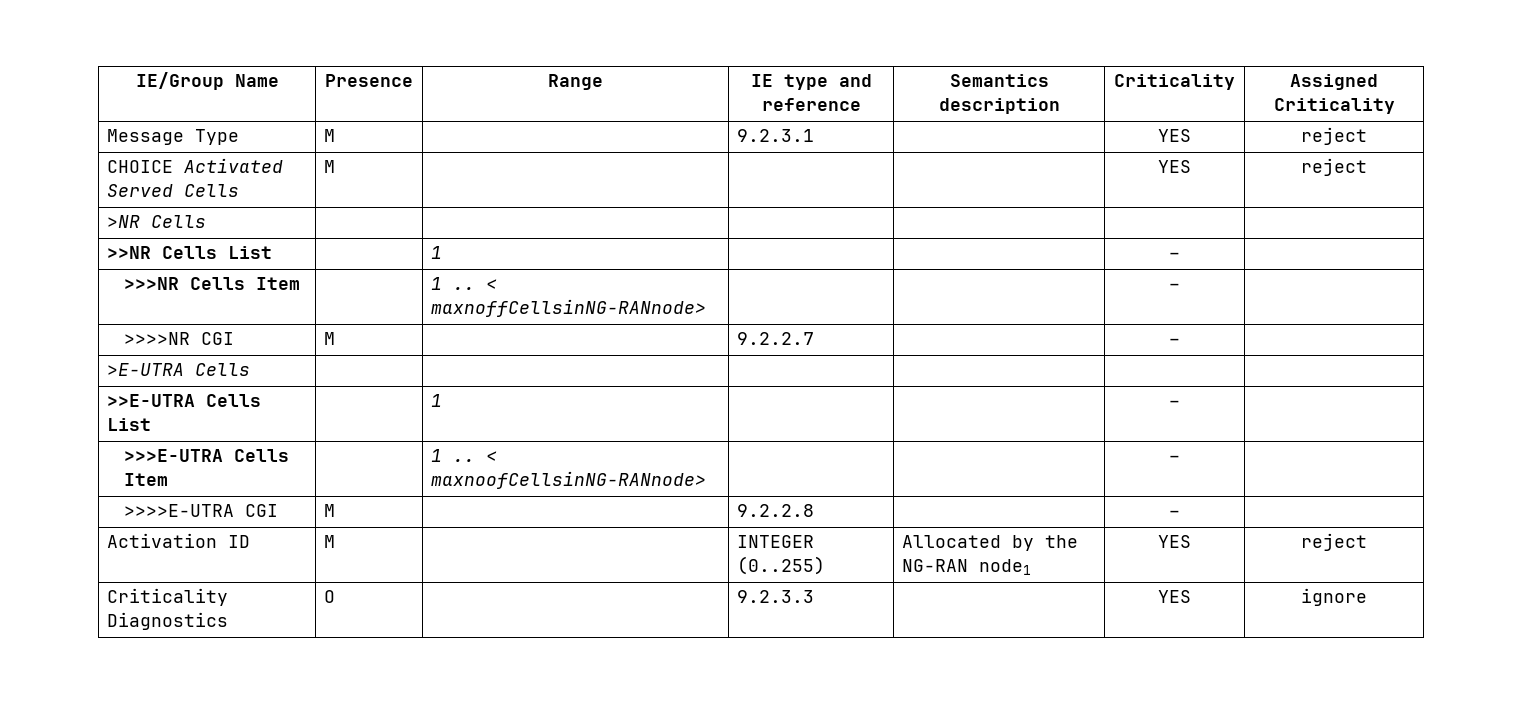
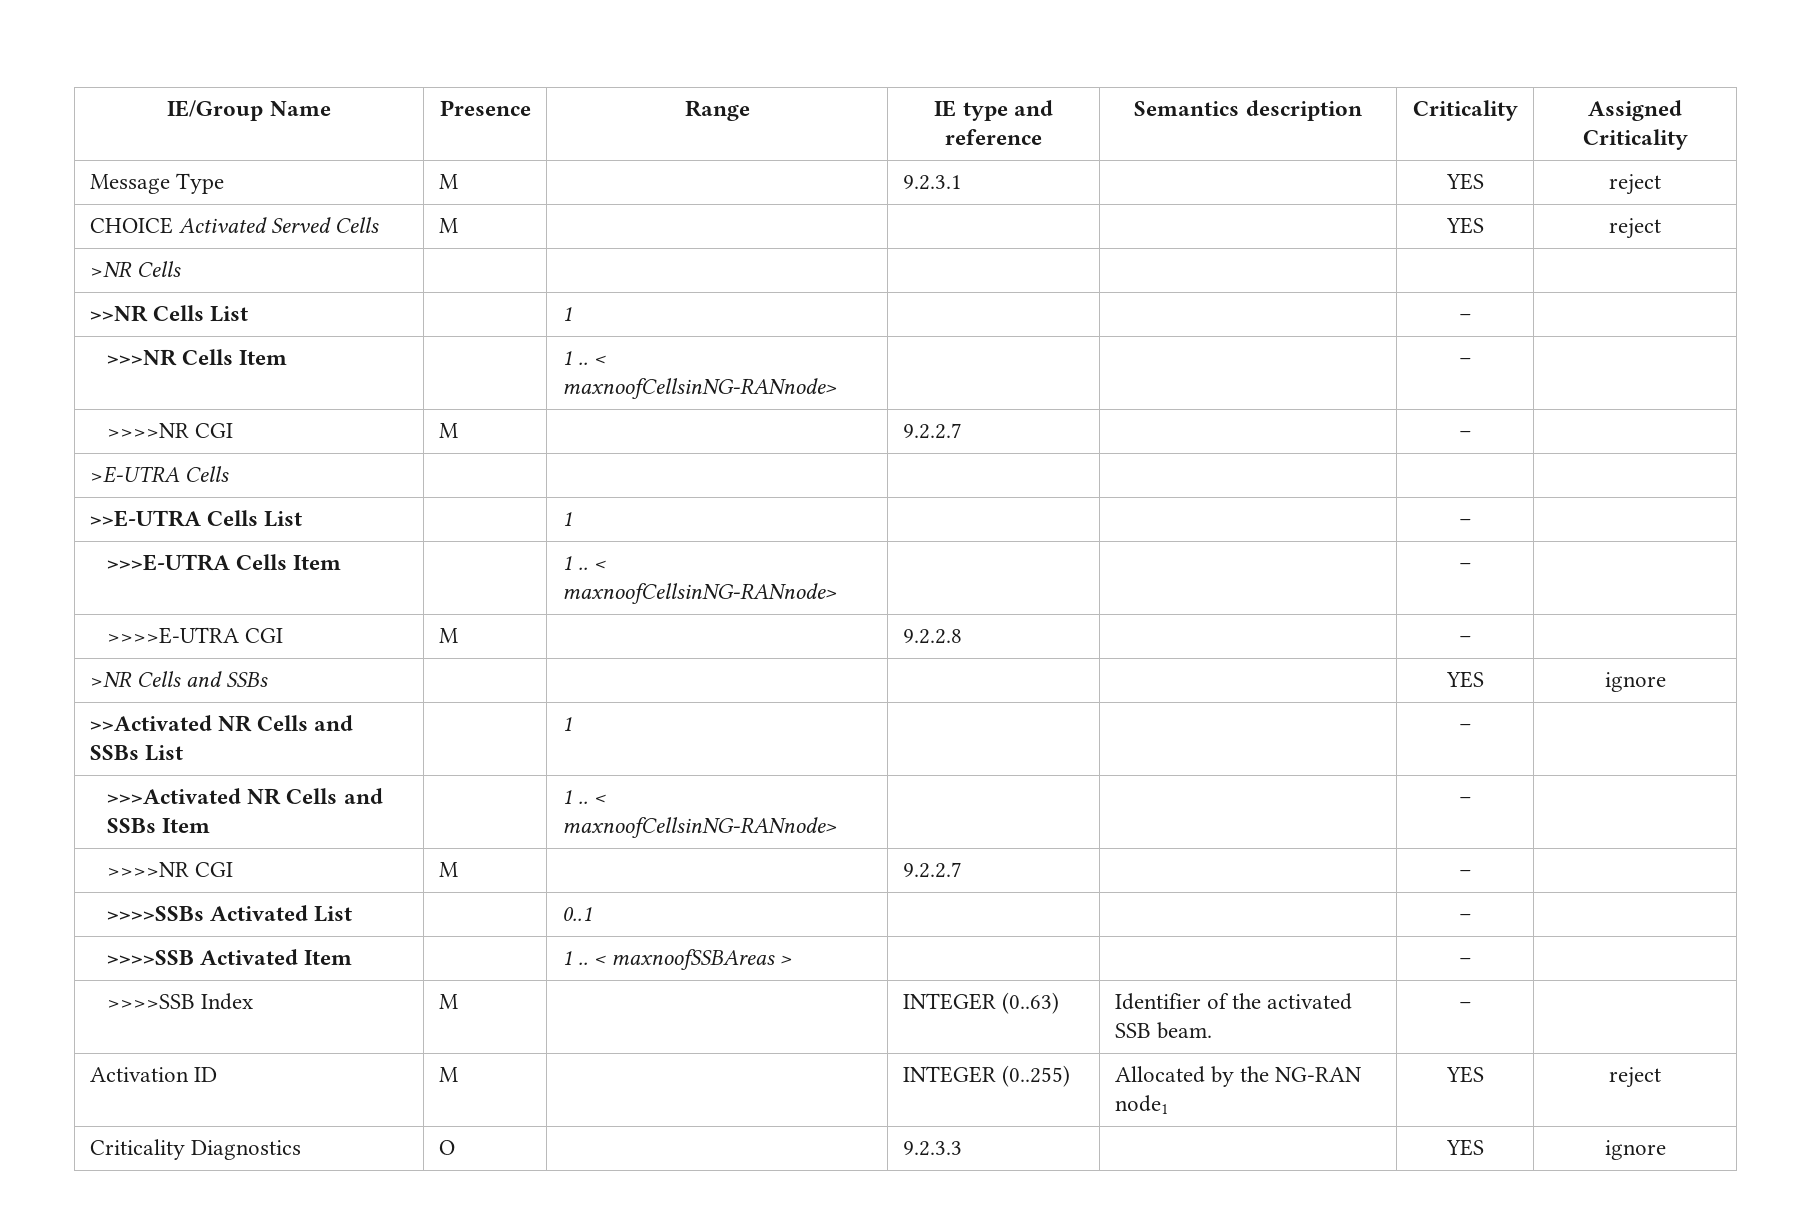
- >>>NR Cells Item | | 1 .. < maxnoffCellsinNG-RANnode> | | | – |
+ >>>NR Cells Item | | 1 .. < maxnoofCellsinNG-RANnode> | | | – |
+ >NR Cells and SSBs | | | | | YES | ignore
+ >>Activated NR Cells and SSBs List | | 1 | | | – |
+ >>>Activated NR Cells and SSBs Item | | 1 .. < maxnoofCellsinNG-RANnode> | | | – |
+ >>>>NR CGI | M | | 9.2.2.7 | | – |
+ >>>>SSBs Activated List | | 0..1 | | | – |
+ >>>>SSB Activated Item | | 1 .. < maxnoofSSBAreas > | | | – |
+ >>>>SSB Index | M | | INTEGER (0..63) | Identifier of the activated SSB beam. | – |

